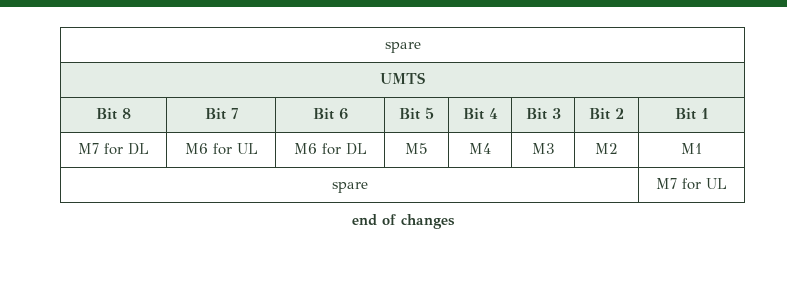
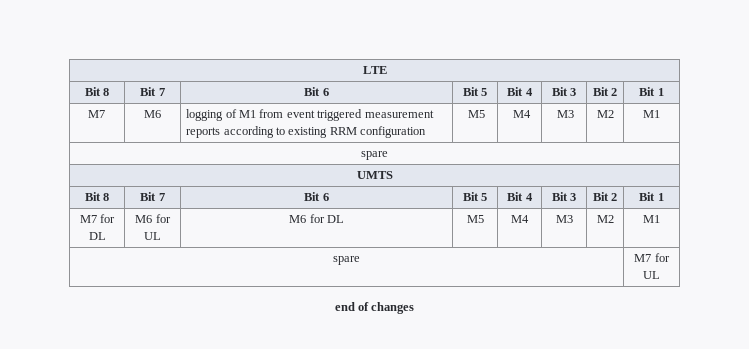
+ LTE
+ Bit 8 | Bit 7 | Bit 6 | Bit 5 | Bit 4 | Bit 3 | Bit 2 | Bit 1
+ M7 | M6 | logging of M1 from event triggered measurement reports according to existing RRM configuration | M5 | M4 | M3 | M2 | M1

